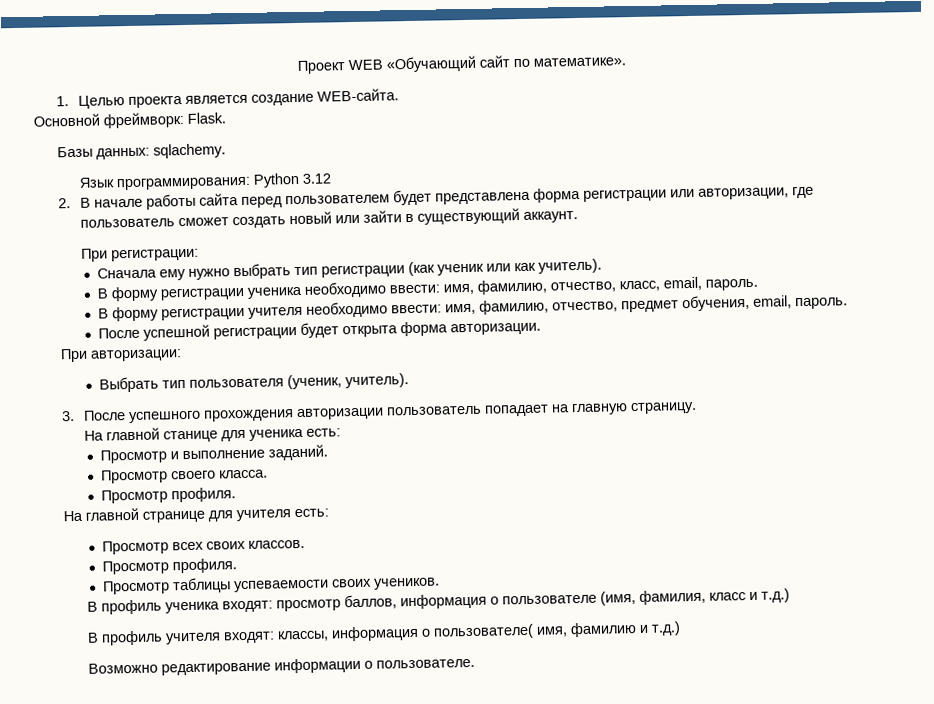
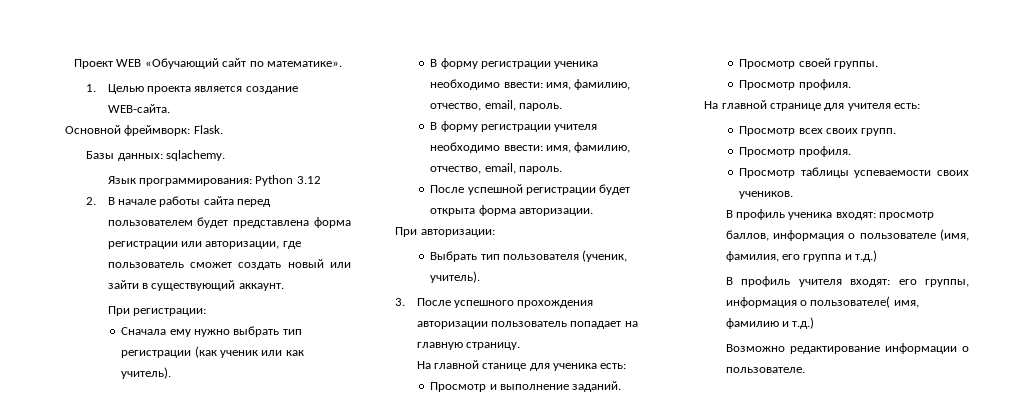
- В форму регистрации ученика необходимо ввести: имя, фамилию, отчество, класс, email, пароль.
+ В форму регистрации ученика необходимо ввести: имя, фамилию, отчество, email, пароль.
- В форму регистрации учителя необходимо ввести: имя, фамилию, отчество, предмет обучения, email, пароль.
+ В форму регистрации учителя необходимо ввести: имя, фамилию, отчество, email, пароль.
- Просмотр своего класса.
+ Просмотр своей группы.
- Просмотр всех своих классов.
+ Просмотр всех своих групп.
- В профиль ученика входят: просмотр баллов, информация о пользователе (имя, фамилия, класс и т.д.)
+ В профиль ученика входят: просмотр баллов, информация о пользователе (имя, фамилия, его группа и т.д.)
- В профиль учителя входят: классы, информация о пользователе( имя, фамилию и т.д.)
+ В профиль учителя входят: его группы, информация о пользователе( имя, фамилию и т.д.)

